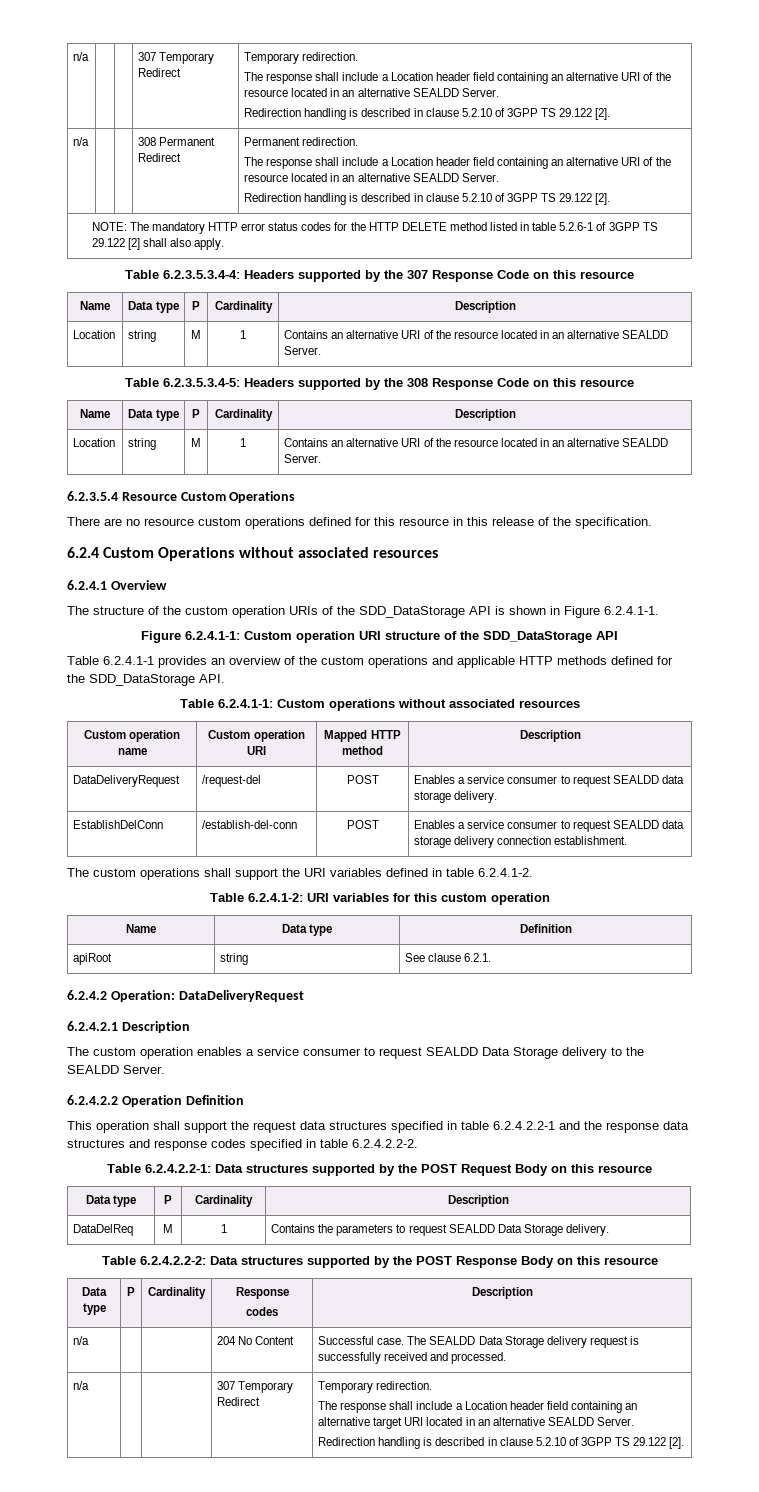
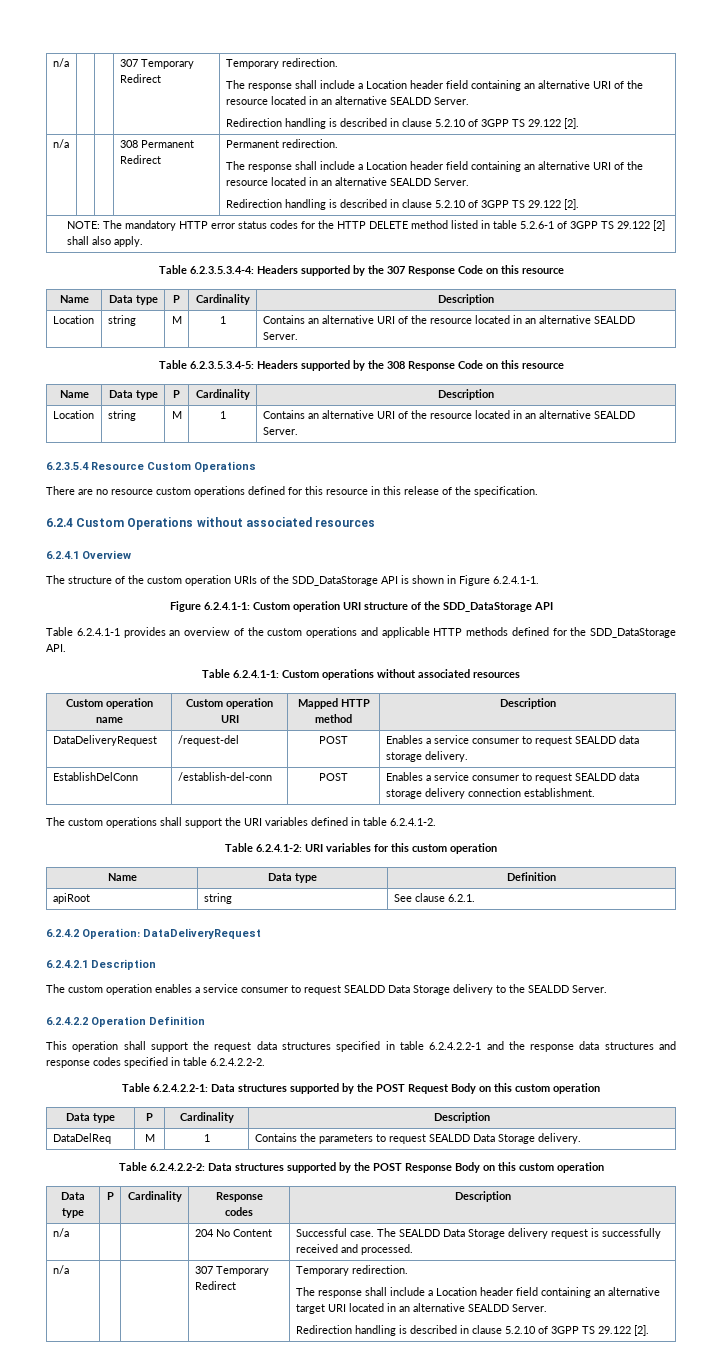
- Table 6.2.4.2.2-1: Data structures supported by the POST Request Body on this resource
+ Table 6.2.4.2.2-1: Data structures supported by the POST Request Body on this custom operation
- Table 6.2.4.2.2-2: Data structures supported by the POST Response Body on this resource
+ Table 6.2.4.2.2-2: Data structures supported by the POST Response Body on this custom operation

